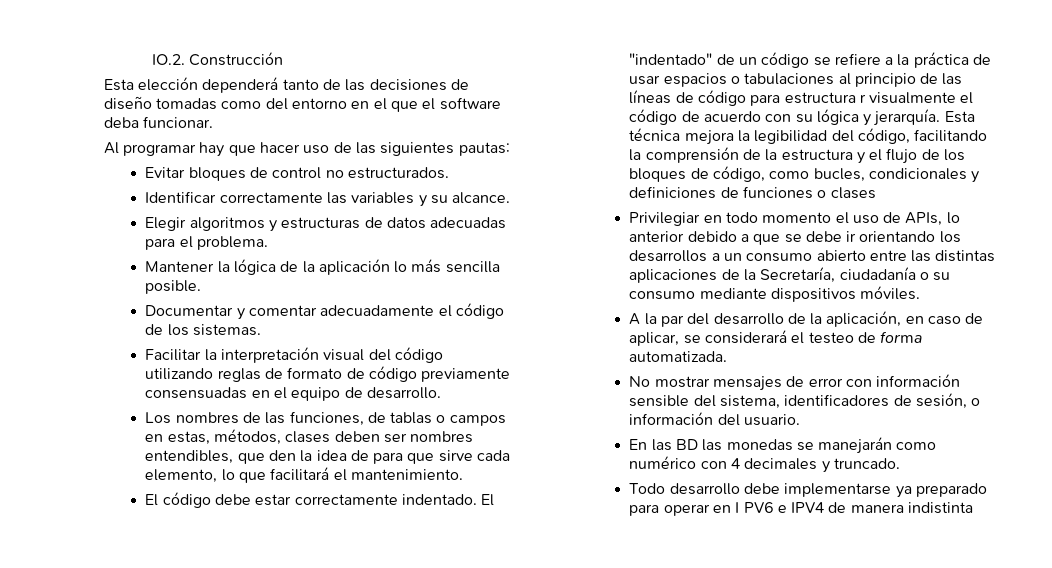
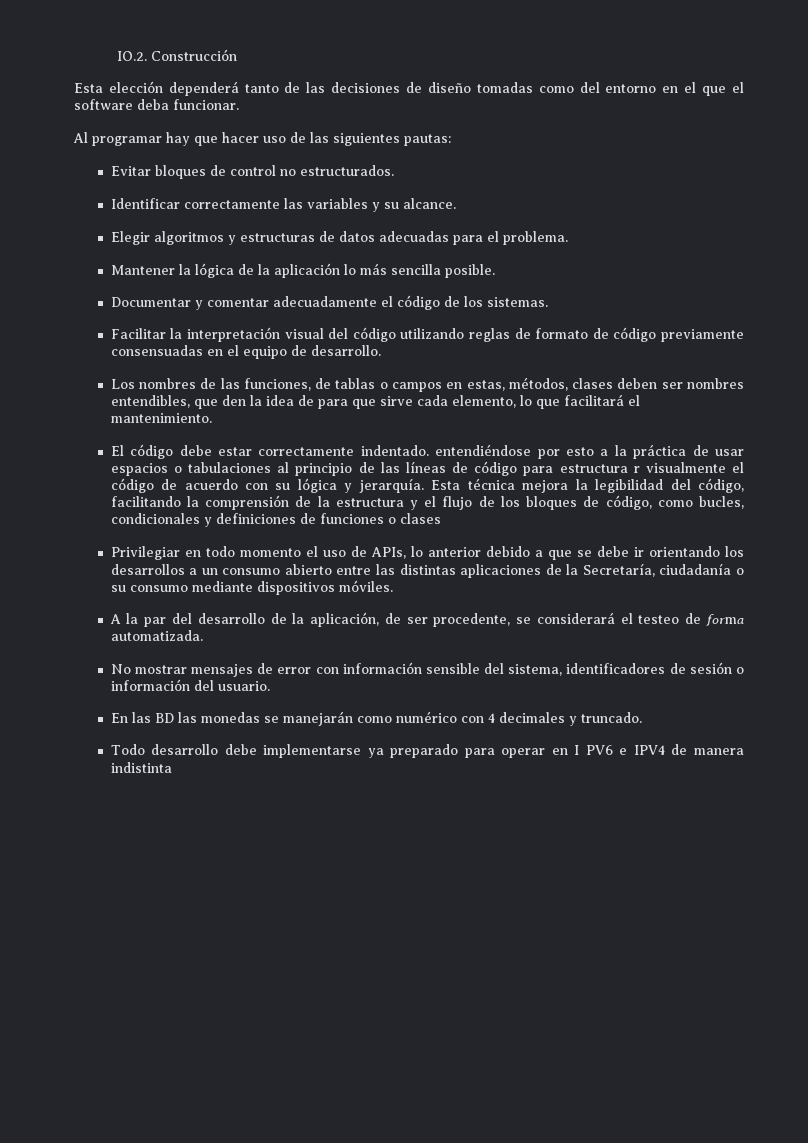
- El código debe estar correctamente indentado. El "indentado" de un código se refiere a la práctica de usar espacios o tabulaciones al principio de las líneas de código para estructura r visualmente el código de acuerdo con su lógica y jerarquía.
+ El código debe estar correctamente indentado. entendiéndose por esto a la práctica de usar espacios o tabulaciones al principio de las líneas de código para estructura r visualmente el código de acuerdo con su lógica y jerarquía.
- A la par del desarrollo de la aplicación, en caso de aplicar, se considerará el testeo de forma automatizada.
+ A la par del desarrollo de la aplicación, de ser procedente, se considerará el testeo de forma automatizada.
- No mostrar mensajes de error con información sensible del sistema, identificadores de sesión, o información del usuario.
+ No mostrar mensajes de error con información sensible del sistema, identificadores de sesión o información del usuario.

